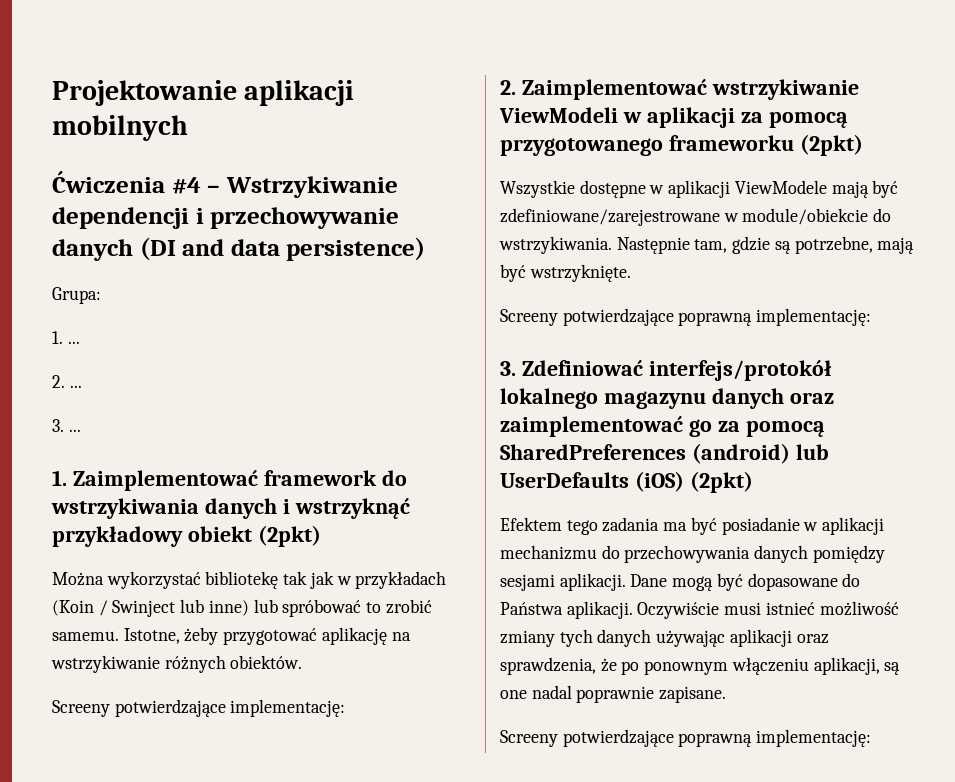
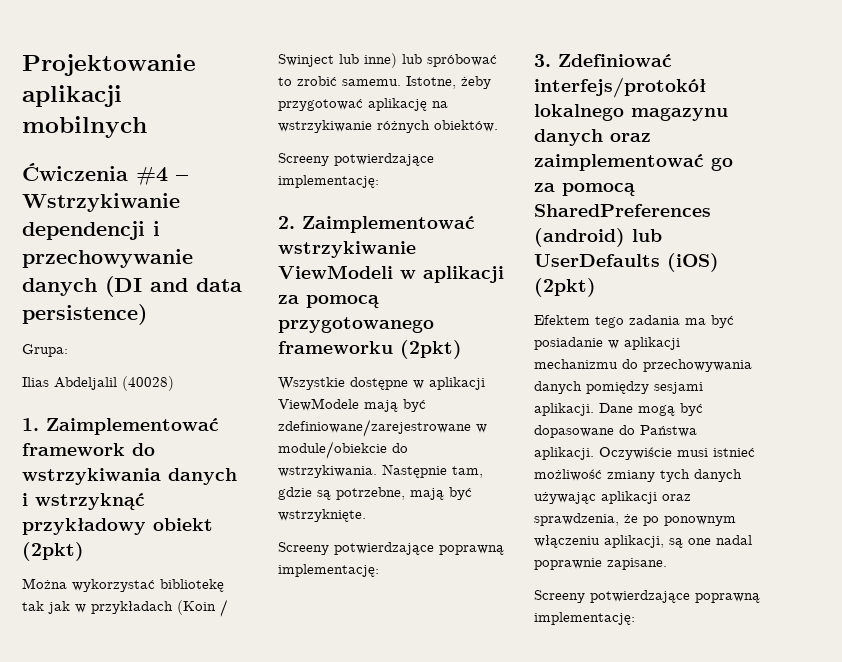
- 1. ...
- 2. ...
- 3. ...
+ Ilias Abdeljalil (40028)

